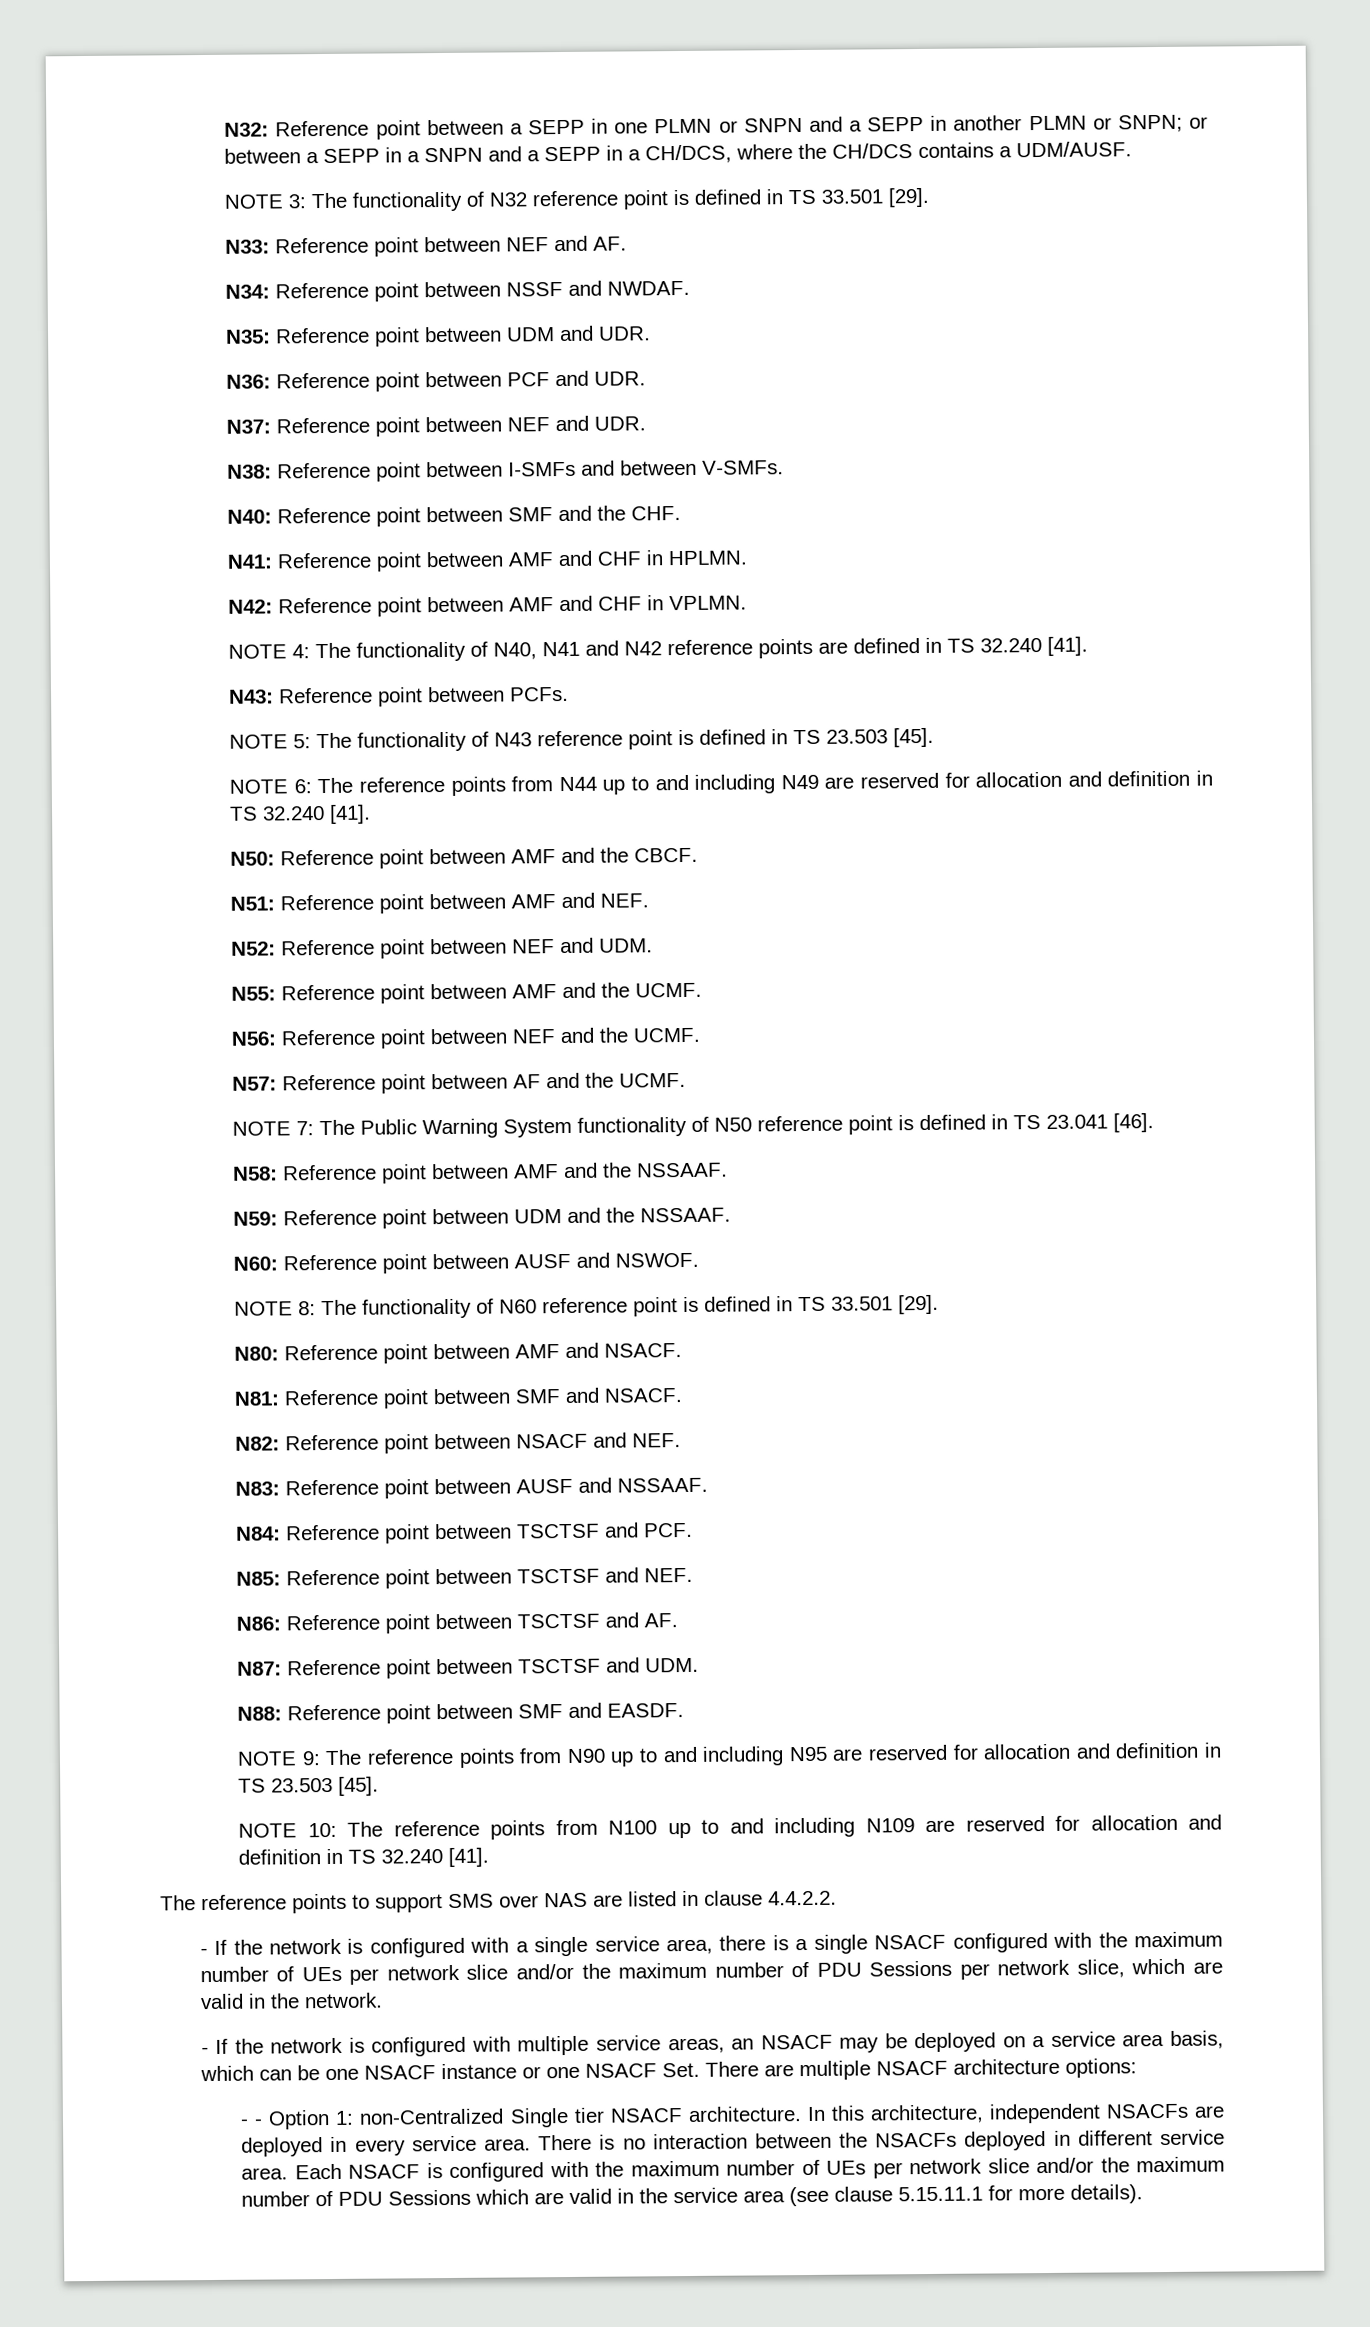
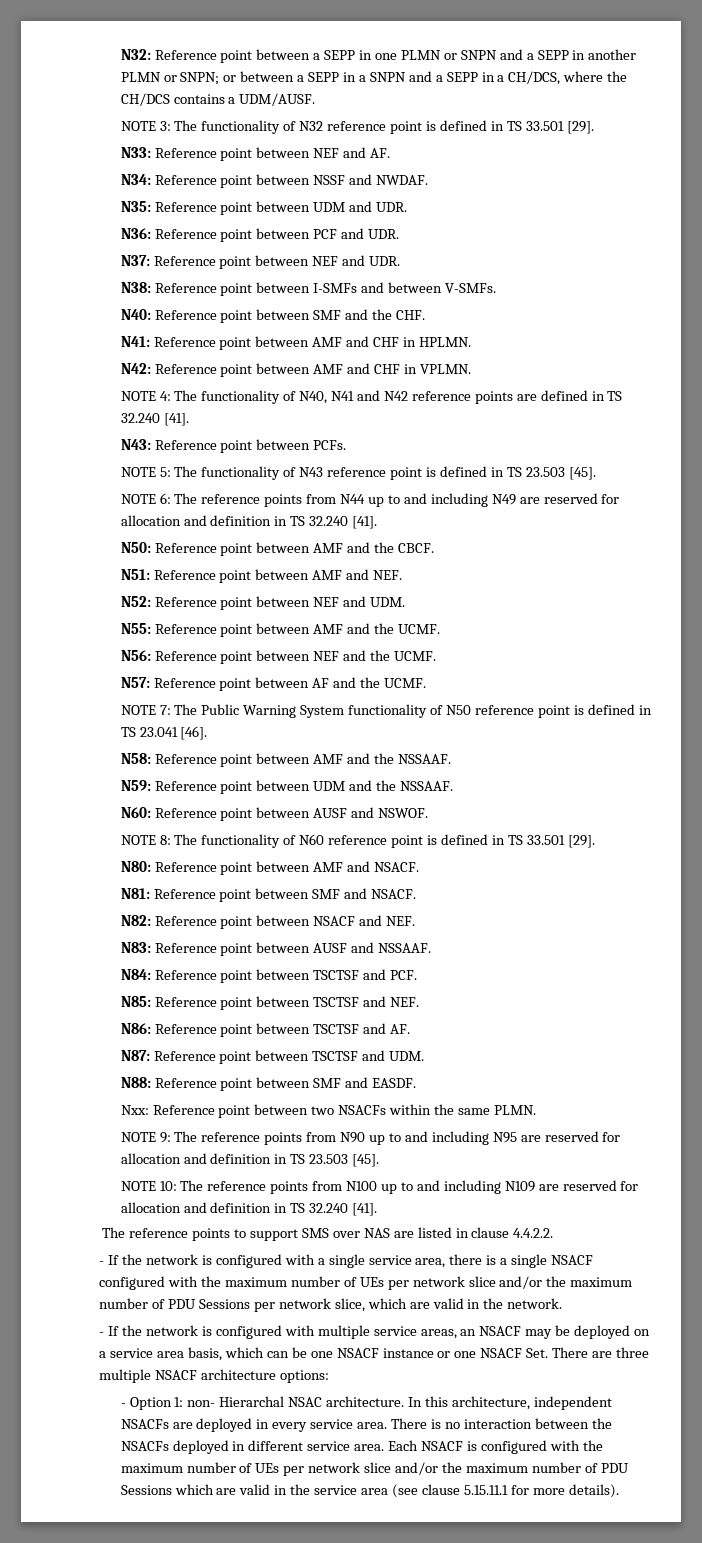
+ Nxx: Reference point between two NSACFs within the same PLMN.
- - If the network is configured with multiple service areas, an NSACF may be deployed on a service area basis, which can be one NSACF instance or one NSACF Set. There are multiple NSACF architecture options:
+ - If the network is configured with multiple service areas, an NSACF may be deployed on a service area basis, which can be one NSACF instance or one NSACF Set. There are three multiple NSACF architecture options:
- - - Option 1: non-Centralized Single tier NSACF architecture.
+ - Option 1: non- Hierarchal NSAC architecture.

